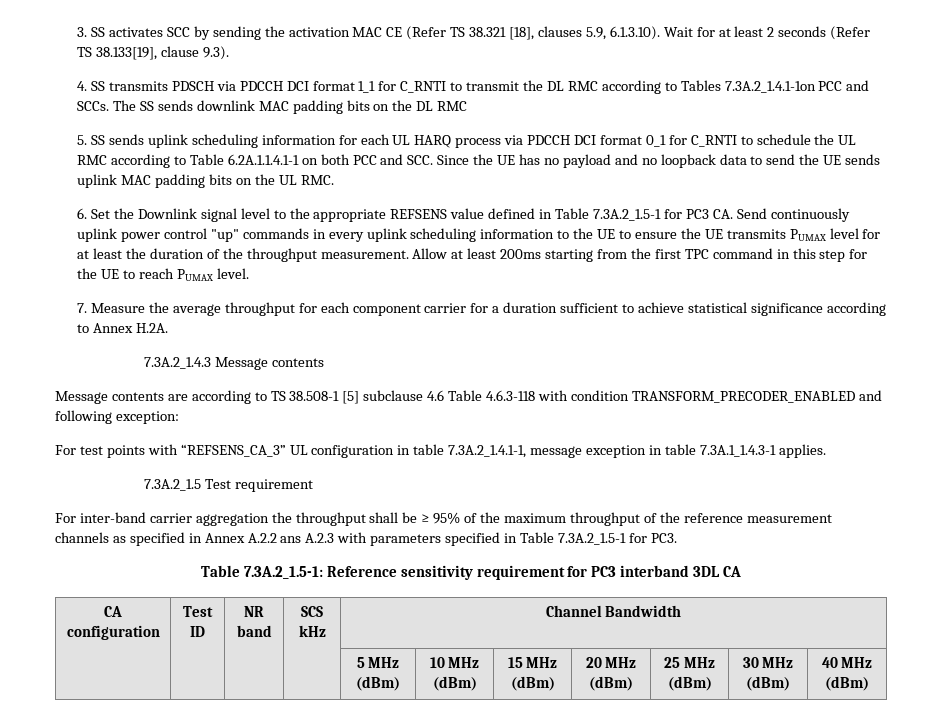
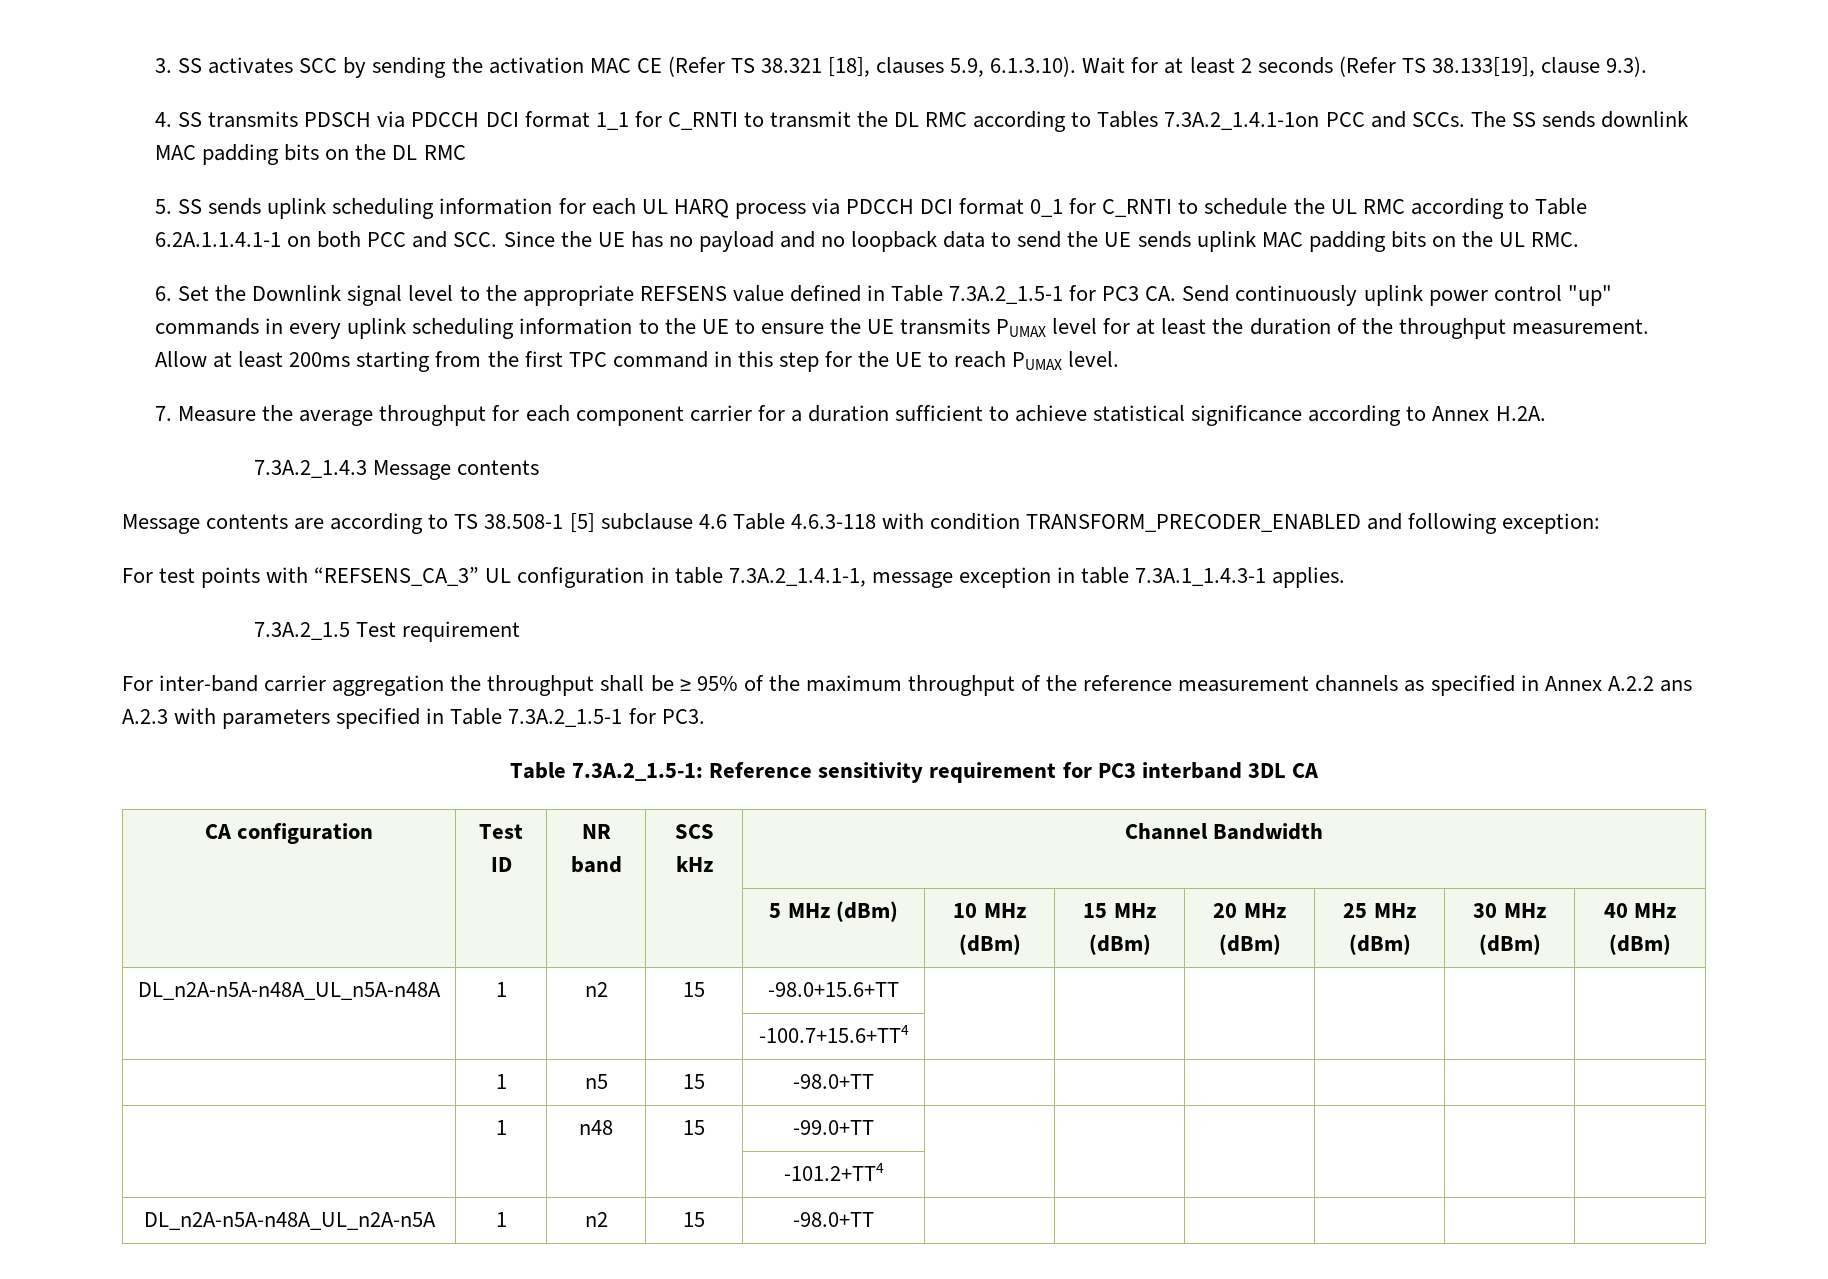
+ DL_n2A-n5A-n48A_UL_n5A-n48A | 1 | n2 | 15 | -98.0+15.6+TT | | | | | |
+ | | | | -100.7+15.6+TT4 | | | | | |
+ | 1 | n5 | 15 | -98.0+TT | | | | | |
+ | 1 | n48 | 15 | -99.0+TT | | | | | |
+ | | | | -101.2+TT4 | | | | | |
+ DL_n2A-n5A-n48A_UL_n2A-n5A | 1 | n2 | 15 | -98.0+TT | | | | | |

